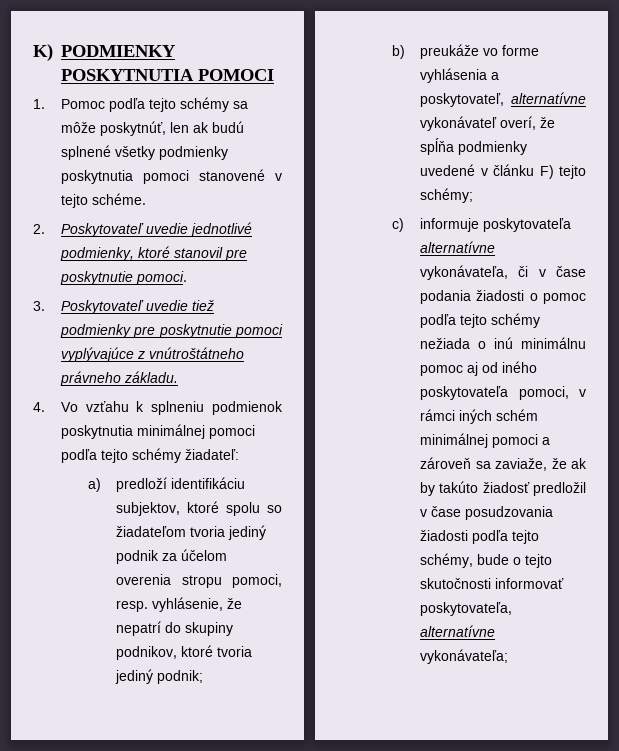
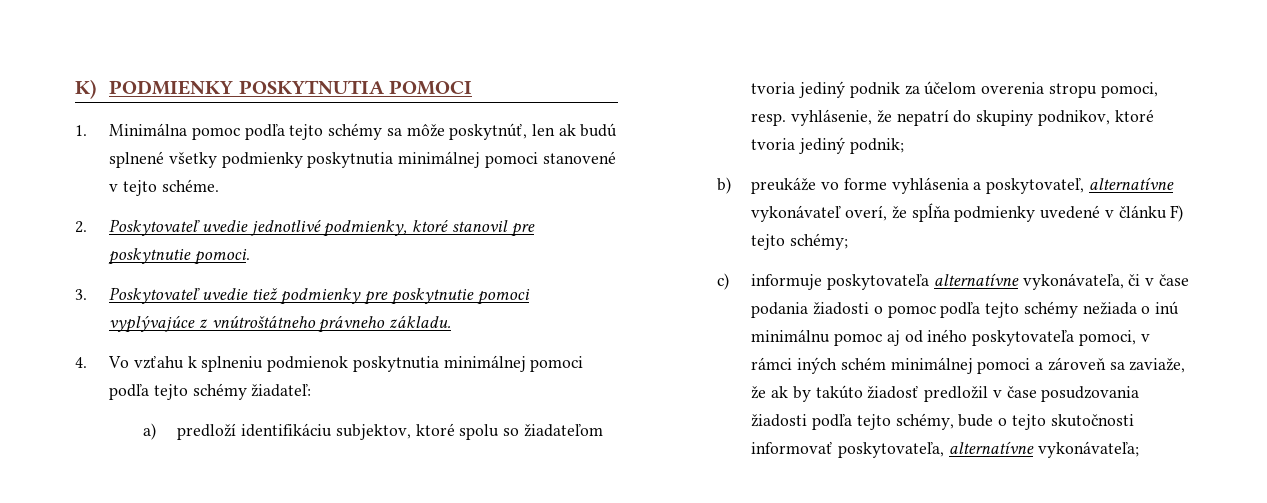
- 1. Pomoc podľa tejto schémy sa môže poskytnúť, len ak budú splnené všetky podmienky poskytnutia pomoci stanovené v tejto schéme.
+ 1. Minimálna pomoc podľa tejto schémy sa môže poskytnúť, len ak budú splnené všetky podmienky poskytnutia minimálnej pomoci stanovené v tejto schéme.

